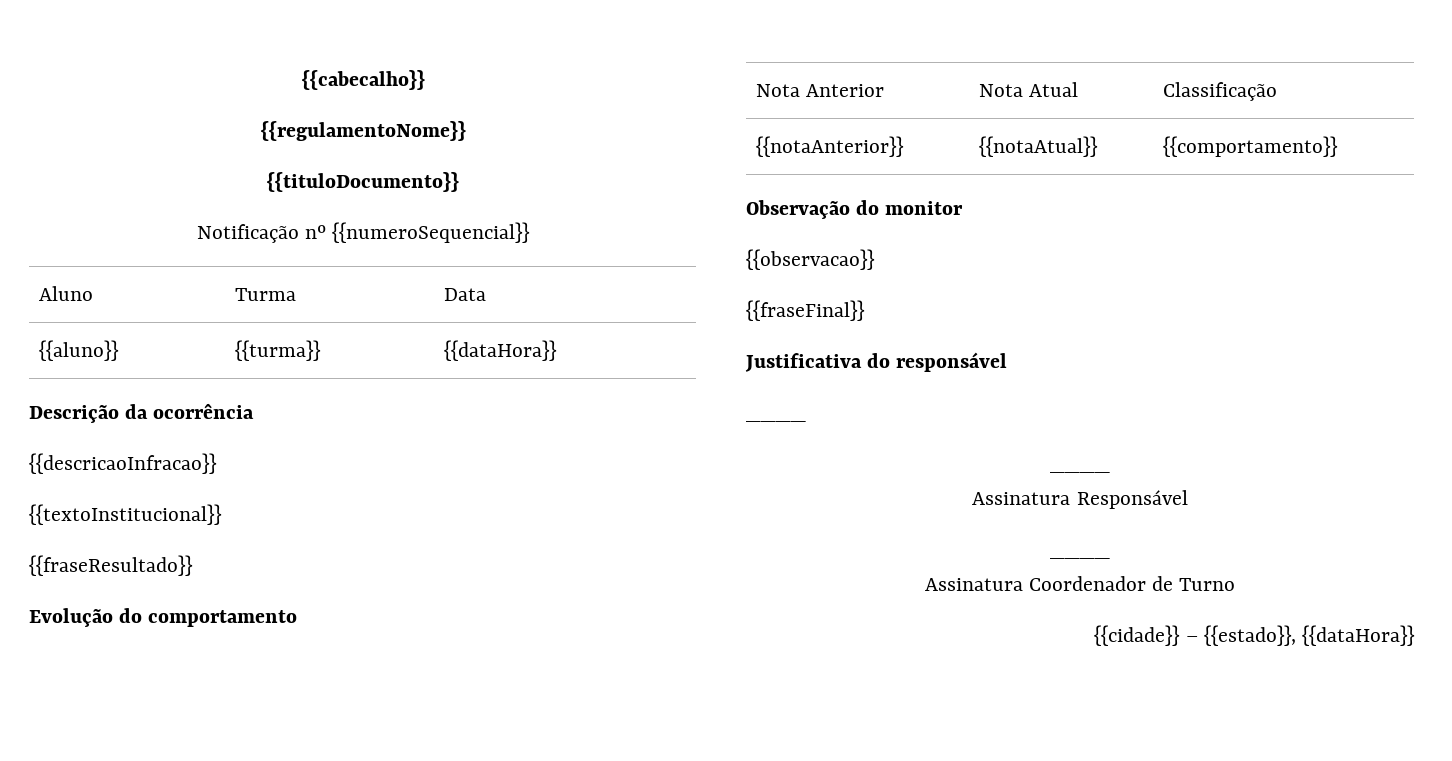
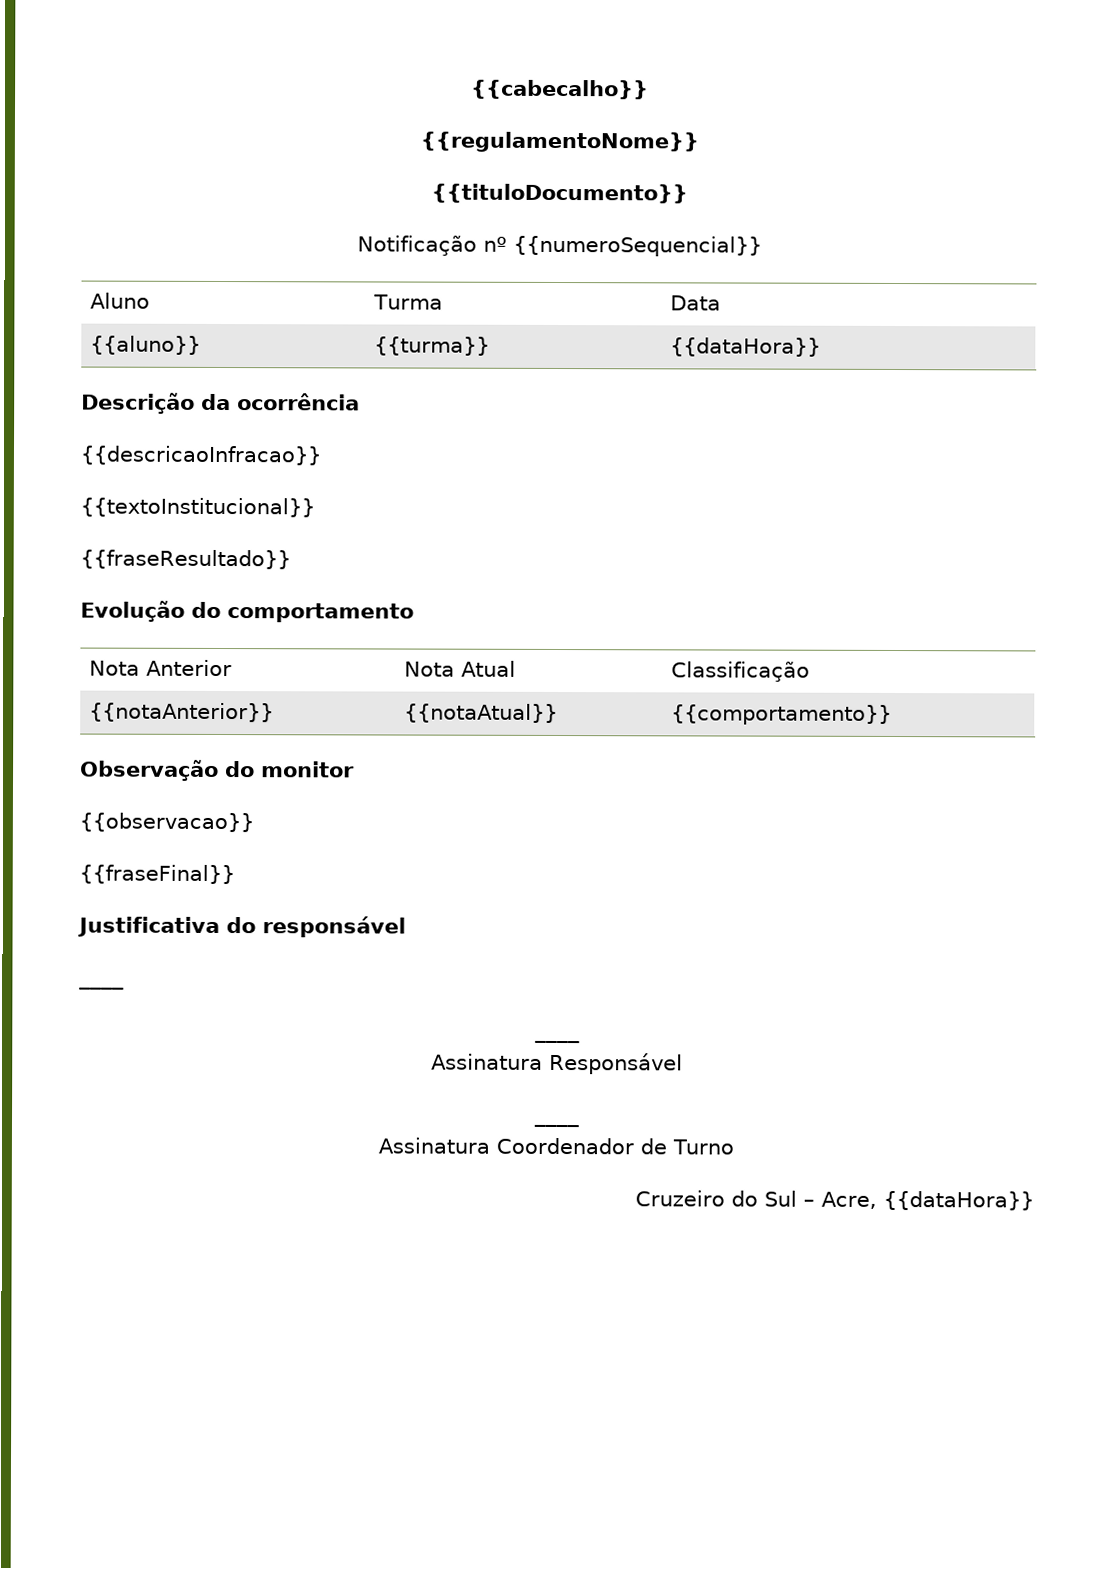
- {{cidade}} – {{estado}}, {{dataHora}}
+ Cruzeiro do Sul – Acre, {{dataHora}}

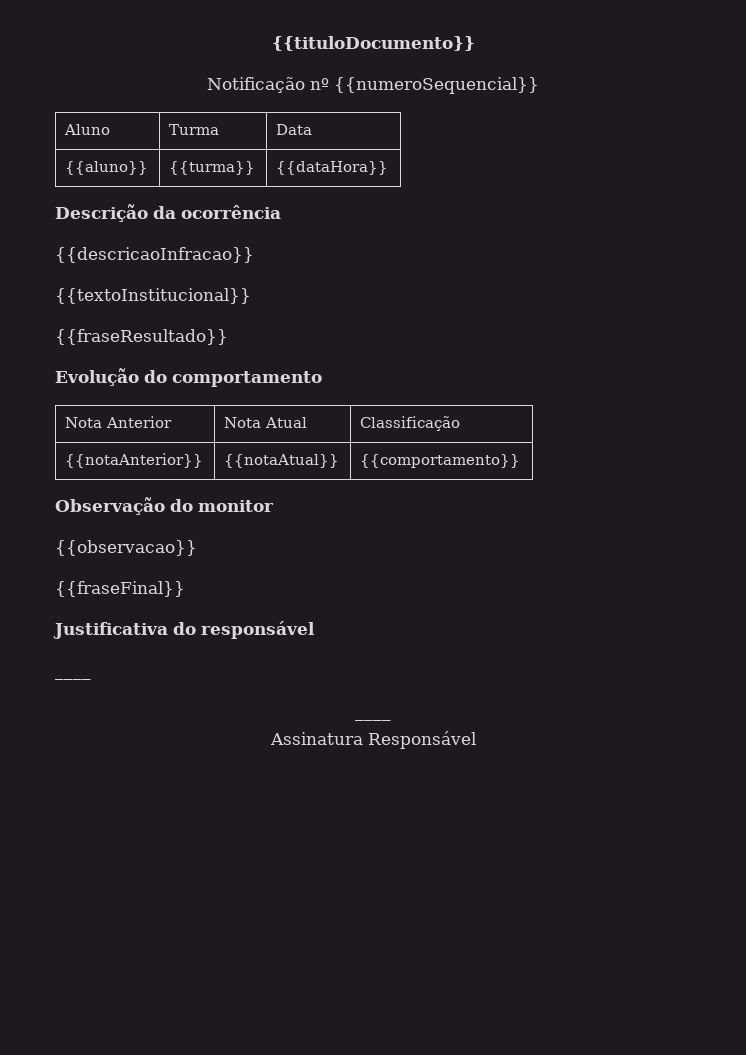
- {{cabecalho}}
- {{regulamentoNome}}
  Assinatura Responsável
- ____
- Assinatura Coordenador de Turno
- Cruzeiro do Sul – Acre, {{dataHora}}

